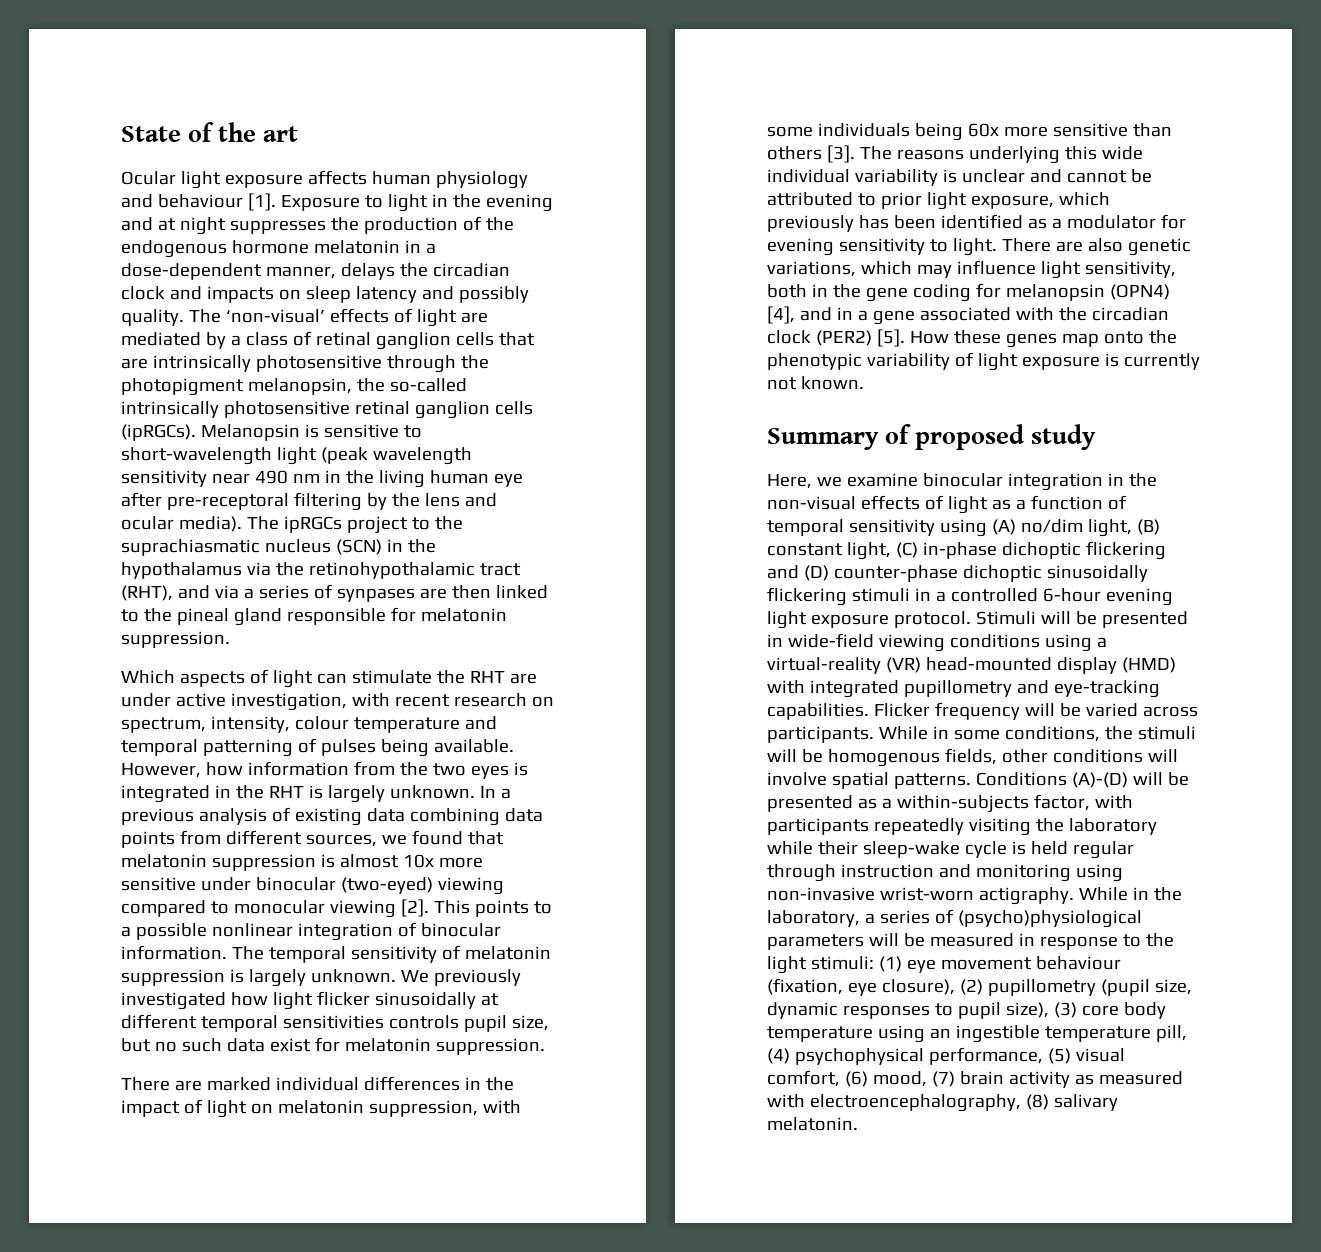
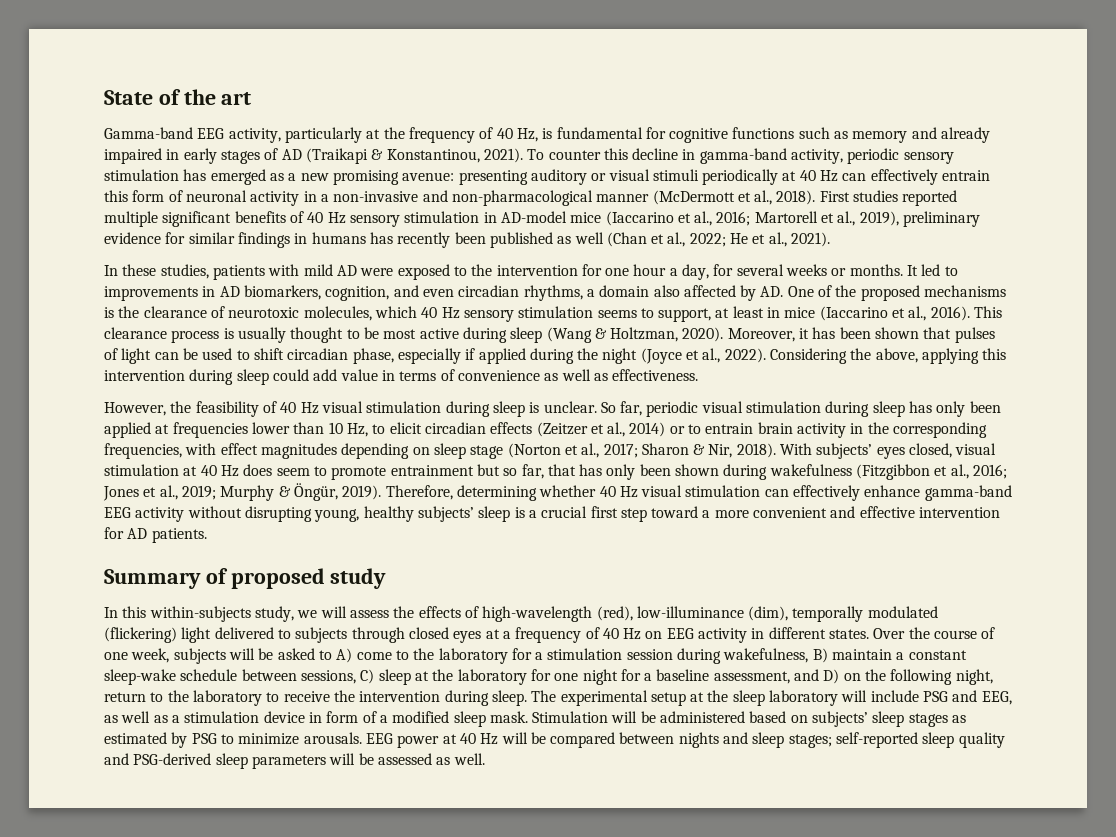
- Ocular light exposure affects human physiology and behaviour [1]. Exposure to light in the evening and at night suppresses the production of the endogenous hormone melatonin in a dose-dependent manner, delays the circadian clock and impacts on sleep latency and possibly quality. The ‘non-visual’ effects of light are mediated by a class of retinal ganglion cells that are intrinsically photosensitive through the photopigment melanopsin, the so-called intrinsically photosensitive retinal ganglion cells (ipRGCs). Melanopsin is sensitive to short-wavelength light (peak wavelength sensitivity near 490 nm in the living human eye after pre-receptoral filtering by the lens and ocular media). The ipRGCs project to the suprachiasmatic nucleus (SCN) in the hypothalamus via the retinohypothalamic tract (RHT), and via a series of synpases are then linked to the pineal gland responsible for melatonin suppression.
- Which aspects of light can stimulate the RHT are under active investigation, with recent research on spectrum, intensity, colour temperature and temporal patterning of pulses being available. However, how information from the two eyes is integrated in the RHT is largely unknown. In a previous analysis of existing data combining data points from different sources, we found that melatonin suppression is almost 10x more sensitive under binocular (two-eyed) viewing compared to monocular viewing [2]. This points to a possible nonlinear integration of binocular information. The temporal sensitivity of melatonin suppression is largely unknown. We previously investigated how light flicker sinusoidally at different temporal sensitivities controls pupil size, but no such data exist for melatonin suppression.
- There are marked individual differences in the impact of light on melatonin suppression, with some individuals being 60x more sensitive than others [3]. The reasons underlying this wide individual variability is unclear and cannot be attributed to prior light exposure, which previously has been identified as a modulator for evening sensitivity to light. There are also genetic variations, which may influence light sensitivity, both in the gene coding for melanopsin (OPN4) [4], and in a gene associated with the circadian clock (PER2) [5]. How these genes map onto the phenotypic variability of light exposure is currently not known.
+ Gamma-band EEG activity, particularly at the frequency of 40 Hz, is fundamental for cognitive functions such as memory and already impaired in early stages of AD (Traikapi & Konstantinou, 2021). To counter this decline in gamma-band activity, periodic sensory stimulation has emerged as a new promising avenue: presenting auditory or visual stimuli periodically at 40 Hz can effectively entrain this form of neuronal activity in a non-invasive and non-pharmacological manner (McDermott et al., 2018). First studies reported multiple significant benefits of 40 Hz sensory stimulation in AD-model mice (Iaccarino et al., 2016; Martorell et al., 2019), preliminary evidence for similar findings in humans has recently been published as well (Chan et al., 2022; He et al., 2021).
+ In these studies, patients with mild AD were exposed to the intervention for one hour a day, for several weeks or months. It led to improvements in AD biomarkers, cognition, and even circadian rhythms, a domain also affected by AD. One of the proposed mechanisms is the clearance of neurotoxic molecules, which 40 Hz sensory stimulation seems to support, at least in mice (Iaccarino et al., 2016). This clearance process is usually thought to be most active during sleep (Wang & Holtzman, 2020). Moreover, it has been shown that pulses of light can be used to shift circadian phase, especially if applied during the night (Joyce et al., 2022). Considering the above, applying this intervention during sleep could add value in terms of convenience as well as effectiveness.
+ However, the feasibility of 40 Hz visual stimulation during sleep is unclear. So far, periodic visual stimulation during sleep has only been applied at frequencies lower than 10 Hz, to elicit circadian effects (Zeitzer et al., 2014) or to entrain brain activity in the corresponding frequencies, with effect magnitudes depending on sleep stage (Norton et al., 2017; Sharon & Nir, 2018). With subjects’ eyes closed, visual stimulation at 40 Hz does seem to promote entrainment but so far, that has only been shown during wakefulness (Fitzgibbon et al., 2016; Jones et al., 2019; Murphy & Öngür, 2019). Therefore, determining whether 40 Hz visual stimulation can effectively enhance gamma-band EEG activity without disrupting young, healthy subjects’ sleep is a crucial first step toward a more convenient and effective intervention for AD patients.
  Summary of proposed study
- Here, we examine binocular integration in the non-visual effects of light as a function of temporal sensitivity using (A) no/dim light, (B) constant light, (C) in-phase dichoptic flickering and (D) counter-phase dichoptic sinusoidally flickering stimuli in a controlled 6-hour evening light exposure protocol. Stimuli will be presented in wide-field viewing conditions using a virtual-reality (VR) head-mounted display (HMD) with integrated pupillometry and eye-tracking capabilities. Flicker frequency will be varied across participants. While in some conditions, the stimuli will be homogenous fields, other conditions will involve spatial patterns. Conditions (A)-(D) will be presented as a within-subjects factor, with participants repeatedly visiting the laboratory while their sleep-wake cycle is held regular through instruction and monitoring using non-invasive wrist-worn actigraphy. While in the laboratory, a series of (psycho)physiological parameters will be measured in response to the light stimuli: (1) eye movement behaviour (fixation, eye closure), (2) pupillometry (pupil size, dynamic responses to pupil size), (3) core body temperature using an ingestible temperature pill, (4) psychophysical performance, (5) visual comfort, (6) mood, (7) brain activity as measured with electroencephalography, (8) salivary melatonin.
+ In this within-subjects study, we will assess the effects of high-wavelength (red), low-illuminance (dim), temporally modulated (flickering) light delivered to subjects through closed eyes at a frequency of 40 Hz on EEG activity in different states. Over the course of one week, subjects will be asked to A) come to the laboratory for a stimulation session during wakefulness, B) maintain a constant sleep-wake schedule between sessions, C) sleep at the laboratory for one night for a baseline assessment, and D) on the following night, return to the laboratory to receive the intervention during sleep. The experimental setup at the sleep laboratory will include PSG and EEG, as well as a stimulation device in form of a modified sleep mask. Stimulation will be administered based on subjects’ sleep stages as estimated by PSG to minimize arousals. EEG power at 40 Hz will be compared between nights and sleep stages; self-reported sleep quality and PSG-derived sleep parameters will be assessed as well.

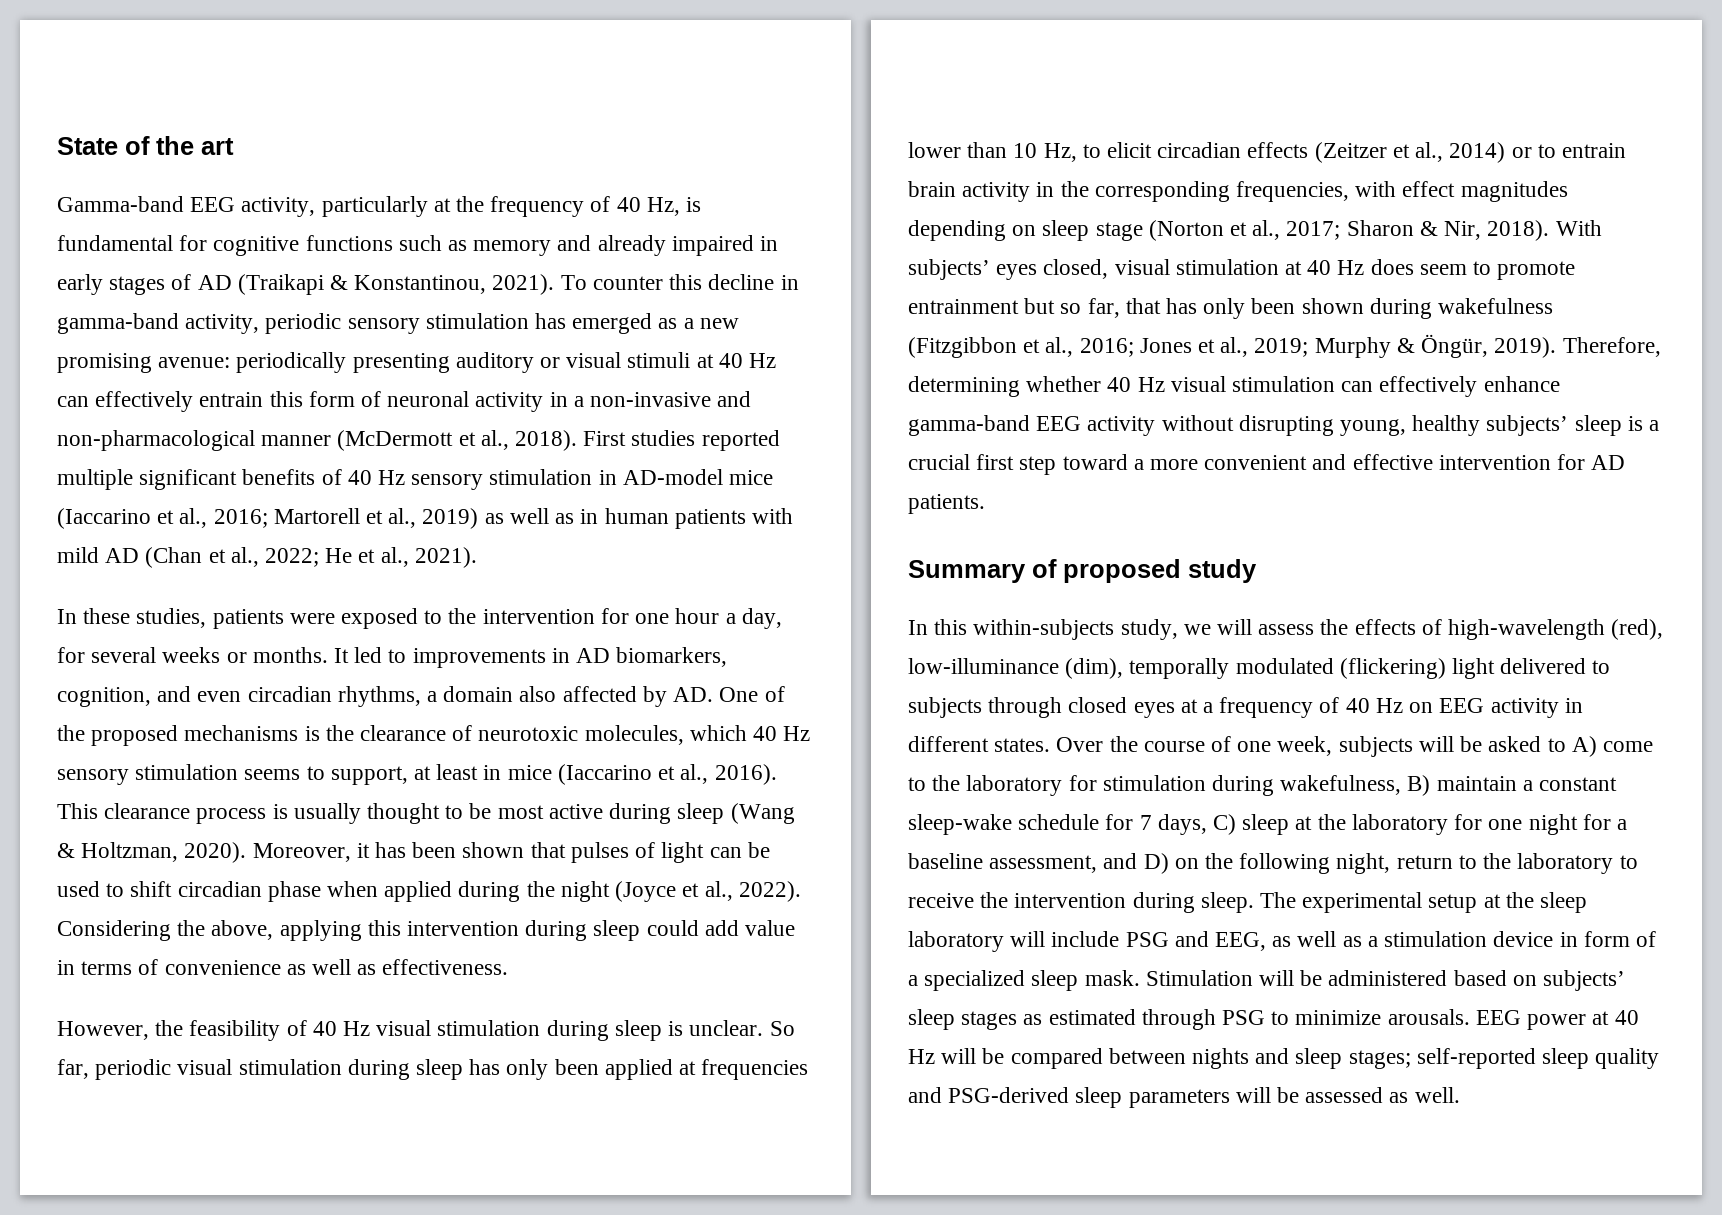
- To counter this decline in gamma-band activity, periodic sensory stimulation has emerged as a new promising avenue: presenting auditory or visual stimuli periodically at 40 Hz can effectively entrain this form of neuronal activity in a non-invasive and non-pharmacological manner (McDermott et al., 2018).
+ To counter this decline in gamma-band activity, periodic sensory stimulation has emerged as a new promising avenue: periodically presenting auditory or visual stimuli at 40 Hz can effectively entrain this form of neuronal activity in a non-invasive and non-pharmacological manner (McDermott et al., 2018).
- First studies reported multiple significant benefits of 40 Hz sensory stimulation in AD-model mice (Iaccarino et al., 2016; Martorell et al., 2019), preliminary evidence for similar findings in humans has recently been published as well (Chan et al., 2022; He et al., 2021).
+ First studies reported multiple significant benefits of 40 Hz sensory stimulation in AD-model mice (Iaccarino et al., 2016; Martorell et al., 2019) as well as in human patients with mild AD (Chan et al., 2022; He et al., 2021).
- In these studies, patients with mild AD were exposed to the intervention for one hour a day, for several weeks or months.
+ In these studies, patients were exposed to the intervention for one hour a day, for several weeks or months.
- Moreover, it has been shown that pulses of light can be used to shift circadian phase, especially if applied during the night (Joyce et al., 2022).
+ Moreover, it has been shown that pulses of light can be used to shift circadian phase when applied during the night (Joyce et al., 2022).
- Over the course of one week, subjects will be asked to A) come to the laboratory for a stimulation session during wakefulness, B) maintain a constant sleep-wake schedule between sessions, C) sleep at the laboratory for one night for a baseline assessment, and D) on the following night, return to the laboratory to receive the intervention during sleep.
+ Over the course of one week, subjects will be asked to A) come to the laboratory for stimulation during wakefulness, B) maintain a constant sleep-wake schedule for 7 days, C) sleep at the laboratory for one night for a baseline assessment, and D) on the following night, return to the laboratory to receive the intervention during sleep.
- The experimental setup at the sleep laboratory will include PSG and EEG, as well as a stimulation device in form of a modified sleep mask.
+ The experimental setup at the sleep laboratory will include PSG and EEG, as well as a stimulation device in form of a specialized sleep mask.
- Stimulation will be administered based on subjects’ sleep stages as estimated by PSG to minimize arousals.
+ Stimulation will be administered based on subjects’ sleep stages as estimated through PSG to minimize arousals.

